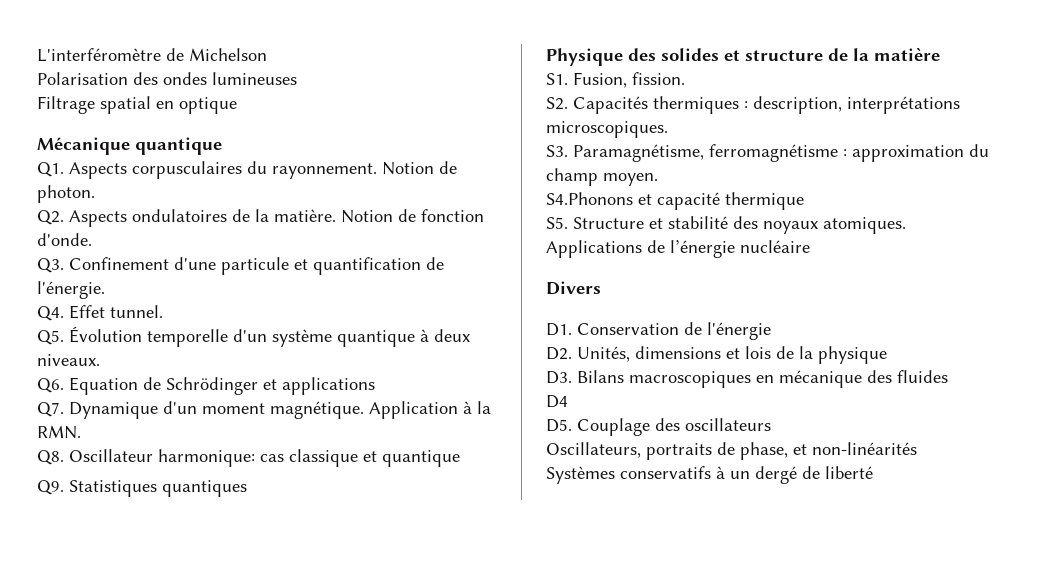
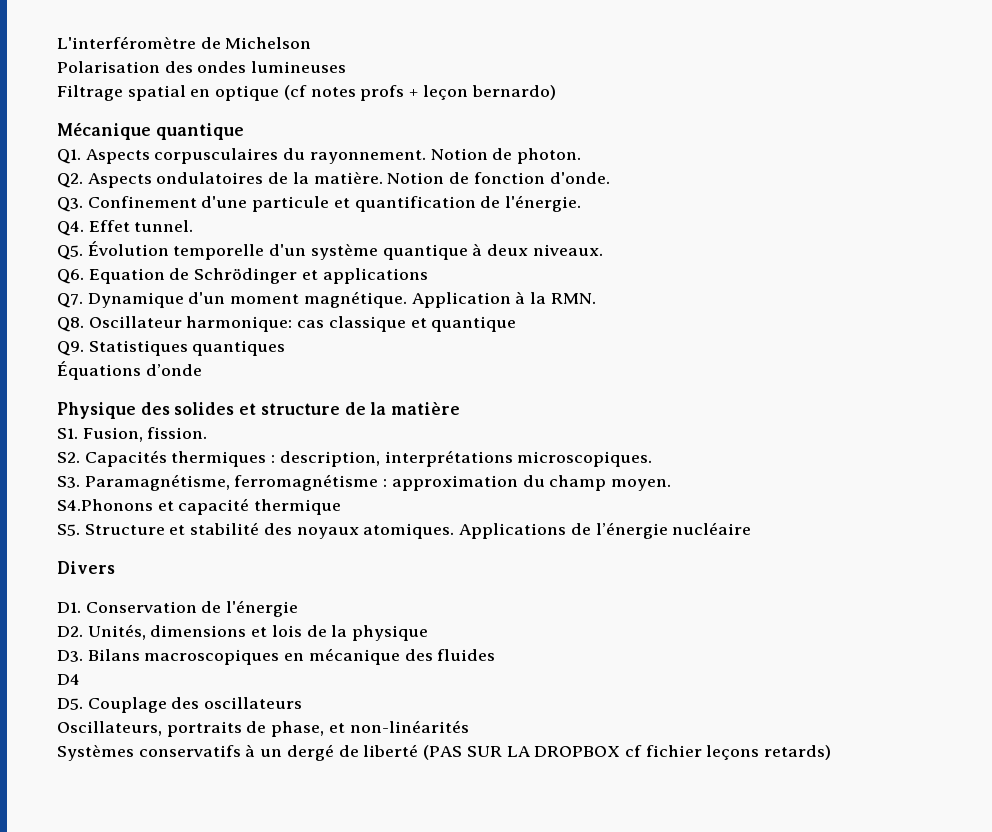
- Filtrage spatial en optique
+ Filtrage spatial en optique (cf notes profs + leçon bernardo)
+ Équations d’onde
- Systèmes conservatifs à un dergé de liberté
+ Systèmes conservatifs à un dergé de liberté (PAS SUR LA DROPBOX cf fichier leçons retards)

